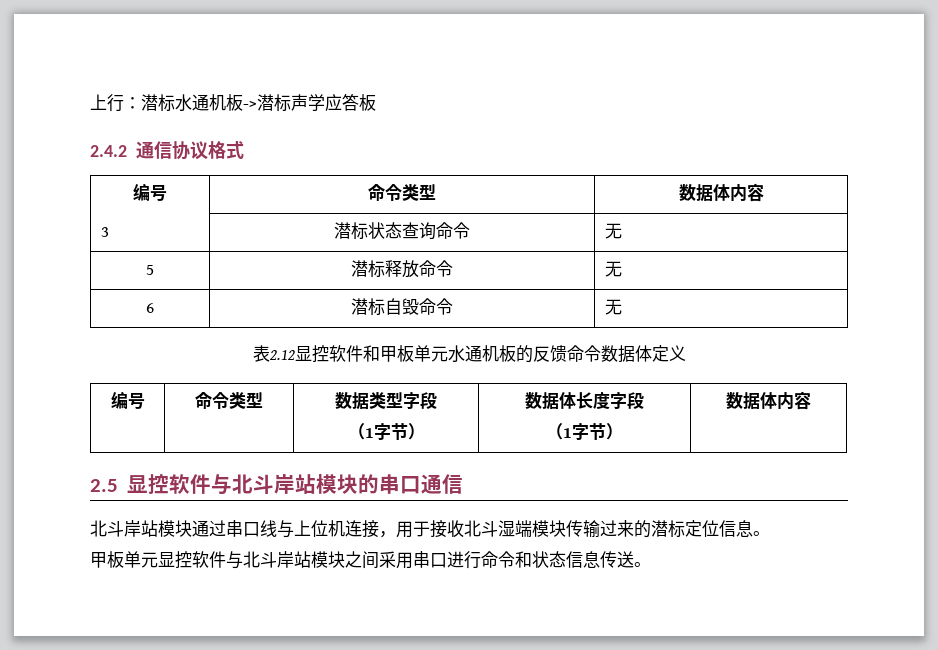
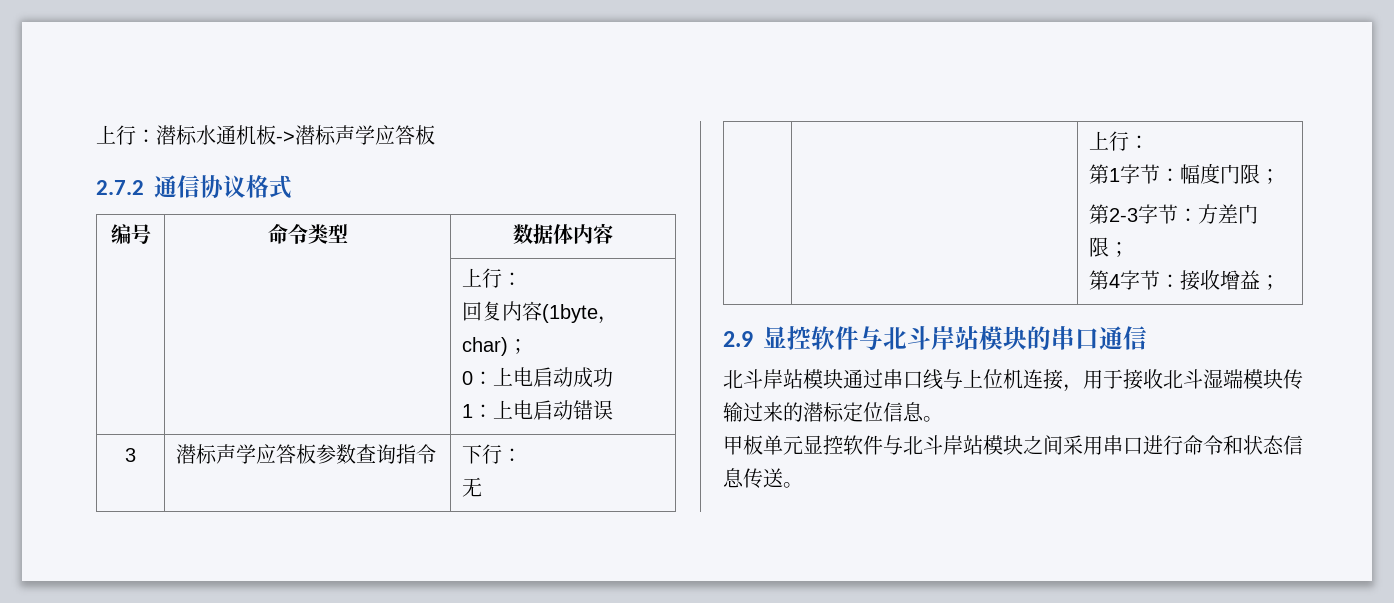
- 2.4.2通信协议格式
+ 2.7.2通信协议格式
  编号 | 命令类型 | 数据体内容
- 3 | 潜标状态查询命令 | 无
- 5 | 潜标释放命令 | 无
- 6 | 潜标自毁命令 | 无
- 表2.12显控软件和甲板单元水通机板的反馈命令数据体定义
- 编号 | 命令类型 | 数据类型字段
- （1字节） | 数据体长度字段
- （1字节） | 数据体内容
- 2.5显控软件与北斗岸站模块的串口通信
+ | | 上行：
+ 回复内容(1byte，char)；
+ 0：上电启动成功
+ 1：上电启动错误
+ 3 | 潜标声学应答板参数查询指令 | 下行：
+ 无
+ | | 上行：
+ 第1字节：幅度门限；
+ 第2-3字节：方差门限；
+ 第4字节：接收增益；
+ 2.9显控软件与北斗岸站模块的串口通信

